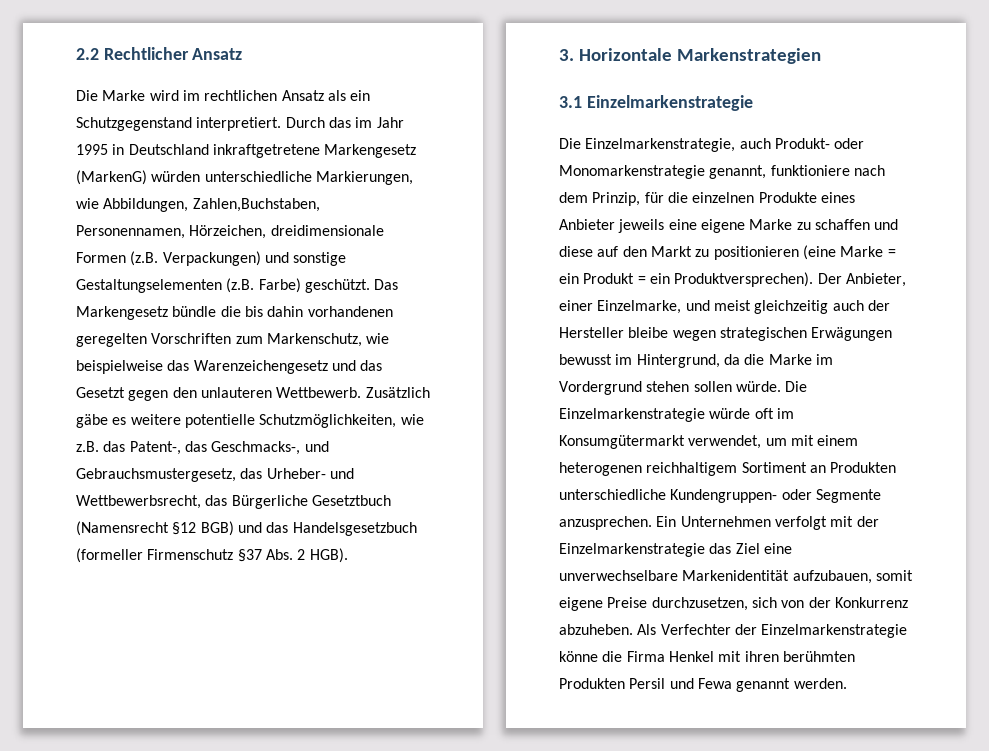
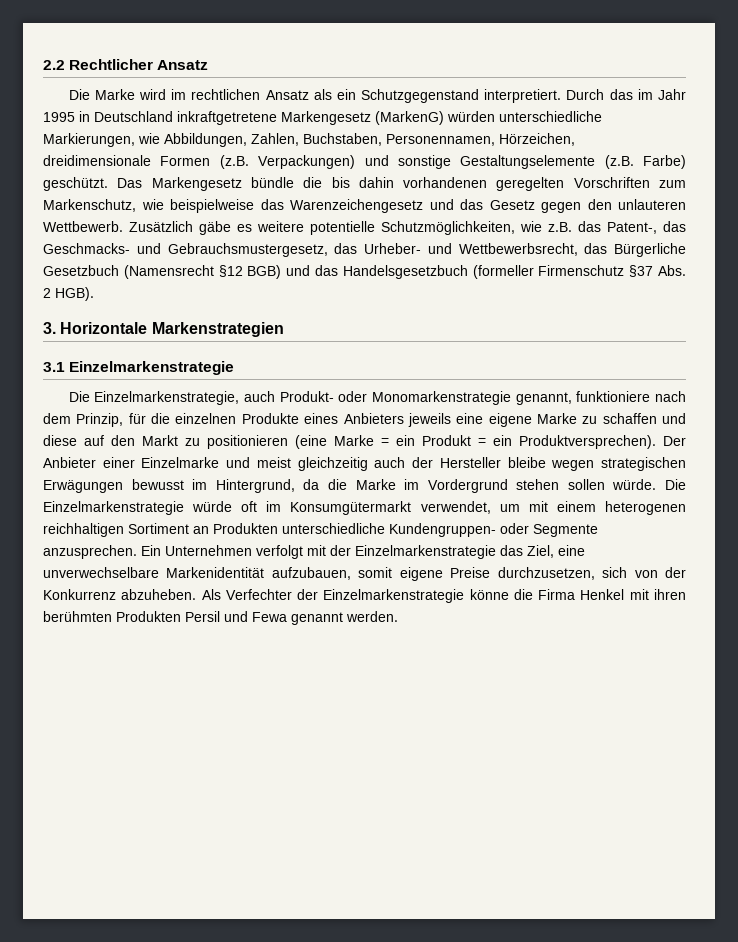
- Durch das im Jahr 1995 in Deutschland inkraftgetretene Markengesetz (MarkenG) würden unterschiedliche Markierungen, wie Abbildungen, Zahlen,Buchstaben, Personennamen, Hörzeichen, dreidimensionale Formen (z.B. Verpackungen) und sonstige Gestaltungselementen (z.B. Farbe) geschützt.
+ Durch das im Jahr 1995 in Deutschland inkraftgetretene Markengesetz (MarkenG) würden unterschiedliche Markierungen, wie Abbildungen, Zahlen, Buchstaben, Personennamen, Hörzeichen, dreidimensionale Formen (z.B. Verpackungen) und sonstige Gestaltungselemente (z.B. Farbe) geschützt.
- Das Markengesetz bündle die bis dahin vorhandenen geregelten Vorschriften zum Markenschutz, wie beispielweise das Warenzeichengesetz und das Gesetzt gegen den unlauteren Wettbewerb.
+ Das Markengesetz bündle die bis dahin vorhandenen geregelten Vorschriften zum Markenschutz, wie beispielweise das Warenzeichengesetz und das Gesetz gegen den unlauteren Wettbewerb.
- Zusätzlich gäbe es weitere potentielle Schutzmöglichkeiten, wie z.B. das Patent-, das Geschmacks-, und Gebrauchsmustergesetz, das Urheber- und Wettbewerbsrecht, das Bürgerliche Gesetztbuch (Namensrecht §12 BGB) und das Handelsgesetzbuch (formeller Firmenschutz §37 Abs. 2 HGB).
+ Zusätzlich gäbe es weitere potentielle Schutzmöglichkeiten, wie z.B. das Patent-, das Geschmacks- und Gebrauchsmustergesetz, das Urheber- und Wettbewerbsrecht, das Bürgerliche Gesetzbuch (Namensrecht §12 BGB) und das Handelsgesetzbuch (formeller Firmenschutz §37 Abs. 2 HGB).
- Die Einzelmarkenstrategie, auch Produkt- oder Monomarkenstrategie genannt, funktioniere nach dem Prinzip, für die einzelnen Produkte eines Anbieter jeweils eine eigene Marke zu schaffen und diese auf den Markt zu positionieren (eine Marke = ein Produkt = ein Produktversprechen).
+ Die Einzelmarkenstrategie, auch Produkt- oder Monomarkenstrategie genannt, funktioniere nach dem Prinzip, für die einzelnen Produkte eines Anbieters jeweils eine eigene Marke zu schaffen und diese auf den Markt zu positionieren (eine Marke = ein Produkt = ein Produktversprechen).
- Der Anbieter, einer Einzelmarke, und meist gleichzeitig auch der Hersteller bleibe wegen strategischen Erwägungen bewusst im Hintergrund, da die Marke im Vordergrund stehen sollen würde.
+ Der Anbieter einer Einzelmarke und meist gleichzeitig auch der Hersteller bleibe wegen strategischen Erwägungen bewusst im Hintergrund, da die Marke im Vordergrund stehen sollen würde.
- Die Einzelmarkenstrategie würde oft im Konsumgütermarkt verwendet, um mit einem heterogenen reichhaltigem Sortiment an Produkten unterschiedliche Kundengruppen- oder Segmente anzusprechen.
+ Die Einzelmarkenstrategie würde oft im Konsumgütermarkt verwendet, um mit einem heterogenen reichhaltigen Sortiment an Produkten unterschiedliche Kundengruppen- oder Segmente anzusprechen.
- Ein Unternehmen verfolgt mit der Einzelmarkenstrategie das Ziel eine unverwechselbare Markenidentität aufzubauen, somit eigene Preise durchzusetzen, sich von der Konkurrenz abzuheben.
+ Ein Unternehmen verfolgt mit der Einzelmarkenstrategie das Ziel, eine unverwechselbare Markenidentität aufzubauen, somit eigene Preise durchzusetzen, sich von der Konkurrenz abzuheben.

